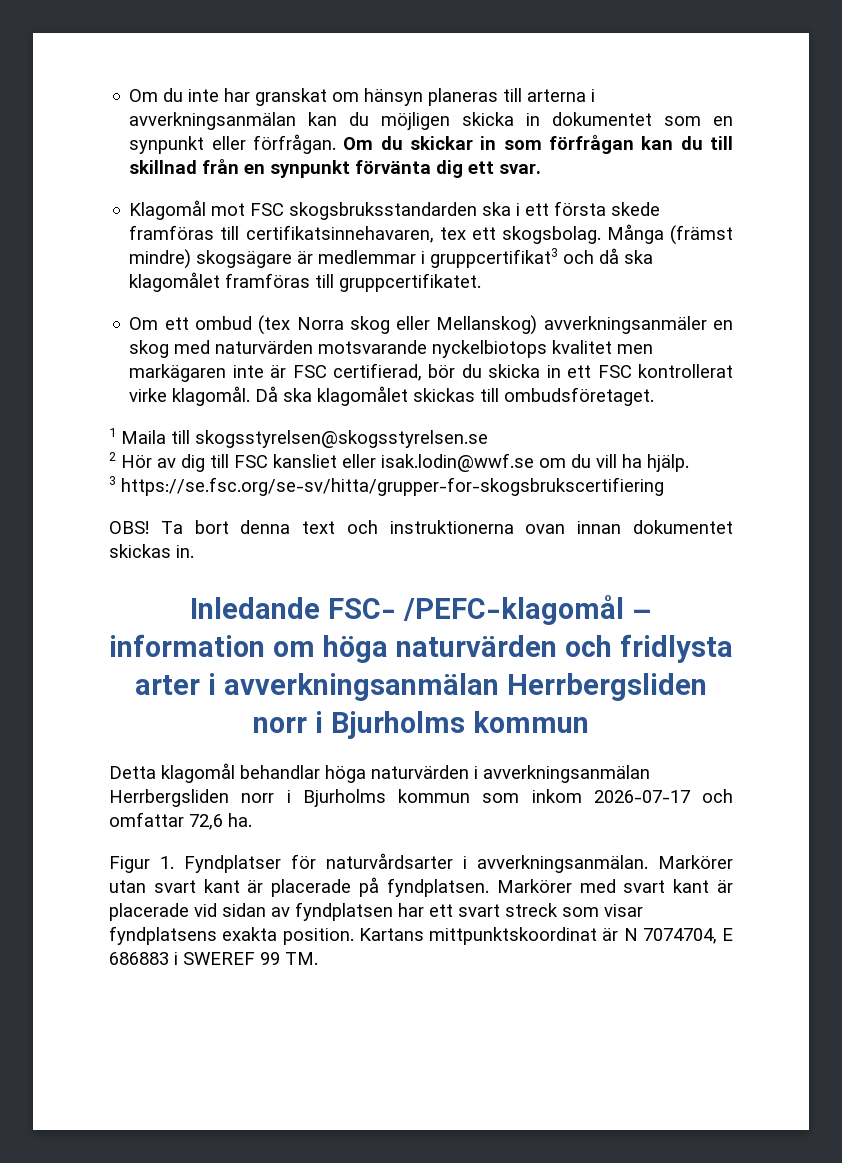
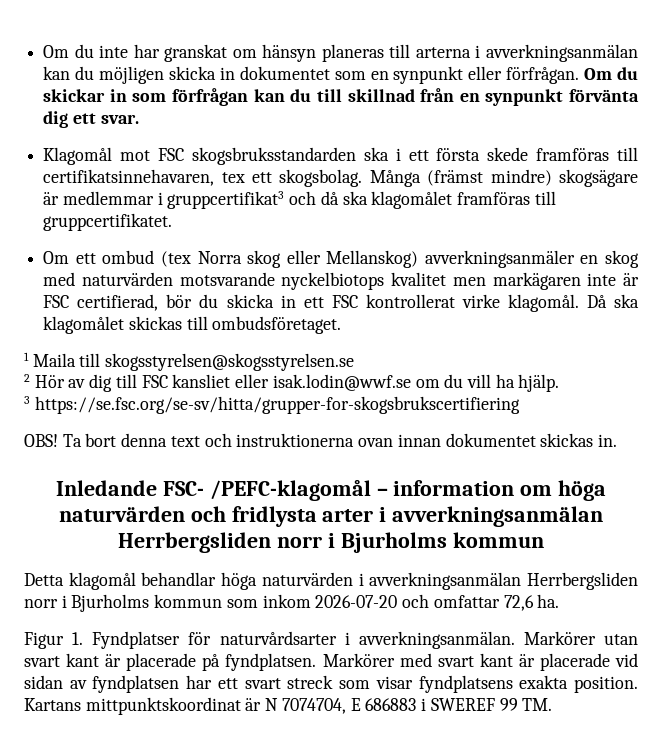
- Detta klagomål behandlar höga naturvärden i avverkningsanmälan Herrbergsliden norr i Bjurholms kommun som inkom 2026-07-17 och omfattar 72,6 ha.
+ Detta klagomål behandlar höga naturvärden i avverkningsanmälan Herrbergsliden norr i Bjurholms kommun som inkom 2026-07-20 och omfattar 72,6 ha.

